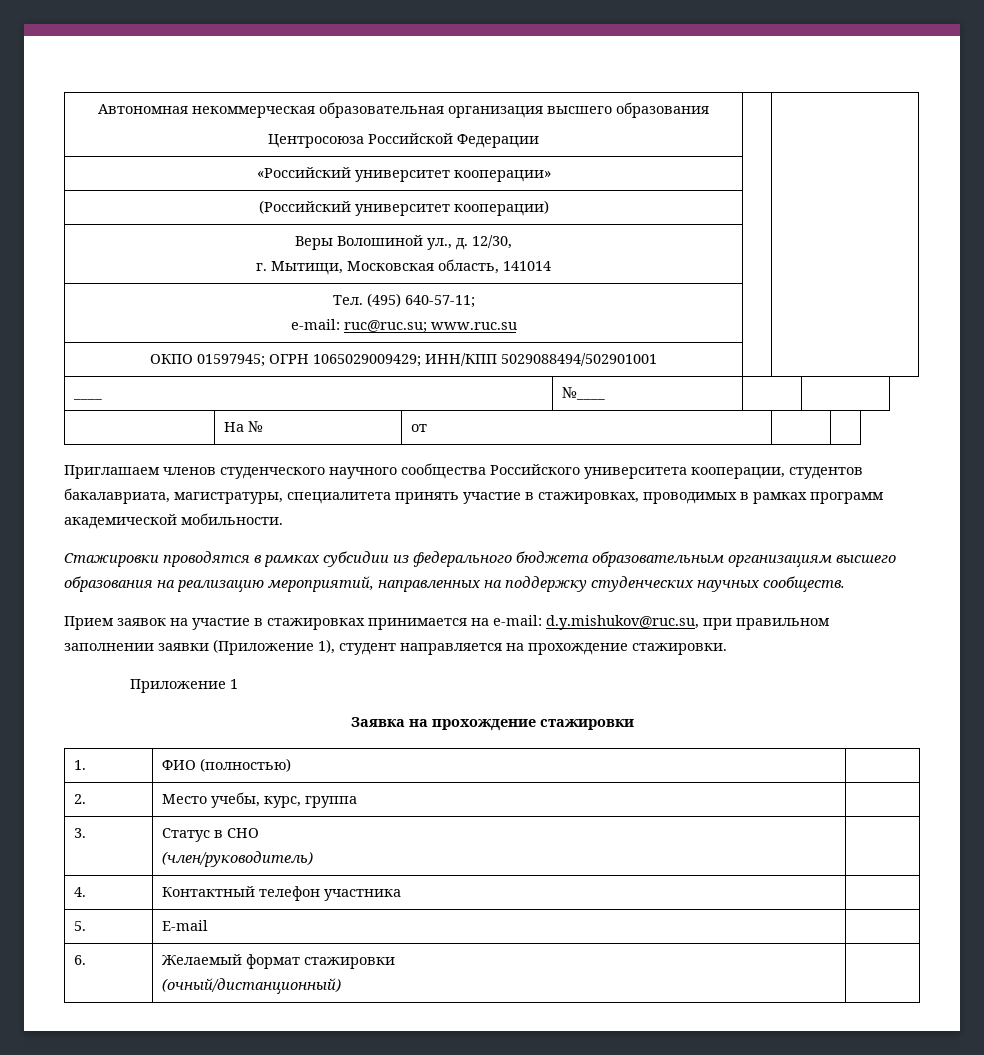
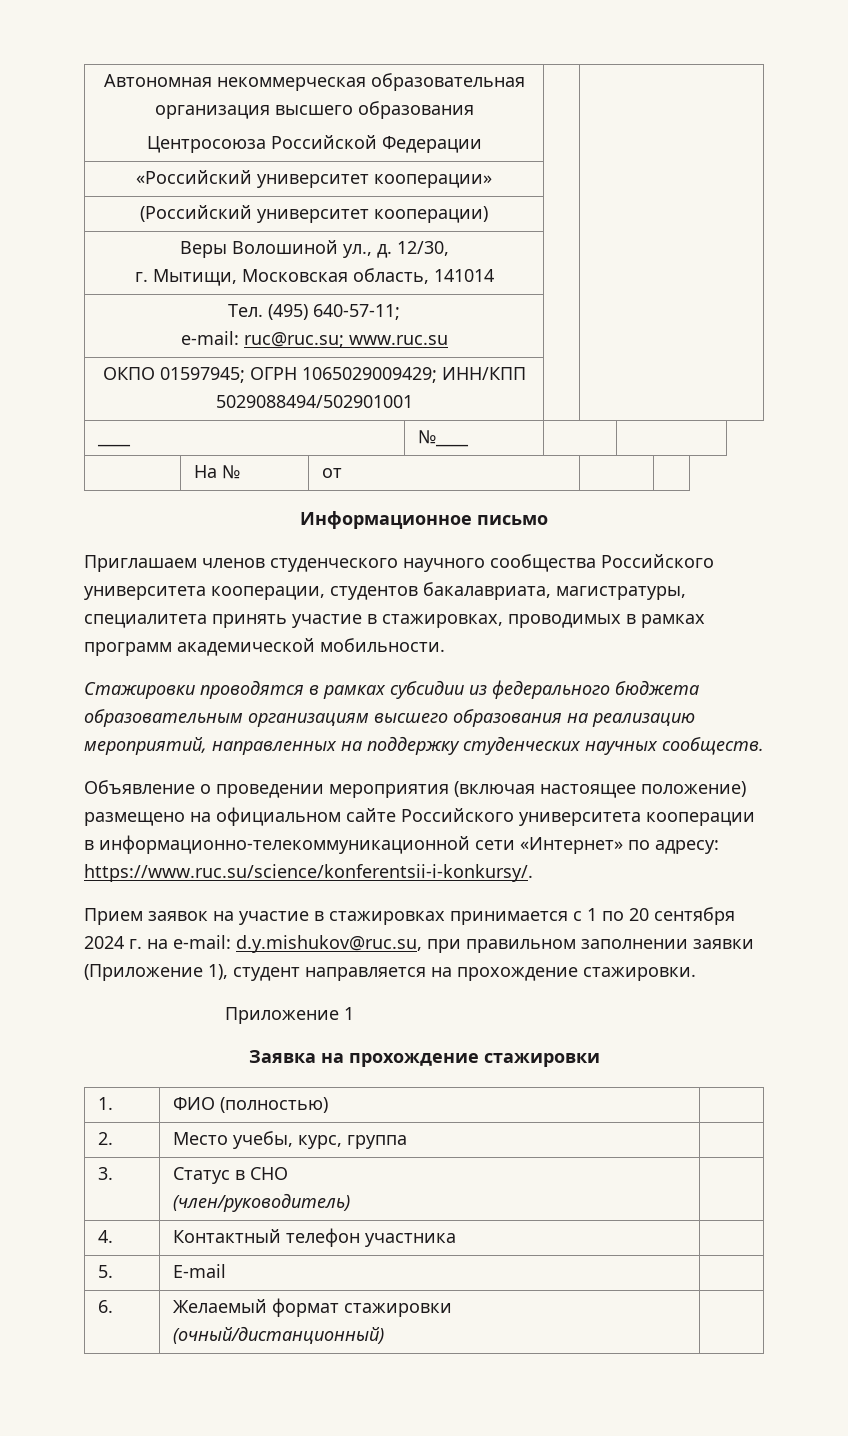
+ Информационное письмо
+ Объявление о проведении мероприятия (включая настоящее положение) размещено на официальном сайте Российского университета кооперации в информационно-телекоммуникационной сети «Интернет» по адресу: https://www.ruc.su/science/konferentsii-i-konkursy/.
- Прием заявок на участие в стажировках принимается на e-mail: d.y.mishukov@ruc.su, при правильном заполнении заявки (Приложение 1), студент направляется на прохождение стажировки.
+ Прием заявок на участие в стажировках принимается с 1 по 20 сентября 2024 г. на e-mail: d.y.mishukov@ruc.su, при правильном заполнении заявки (Приложение 1), студент направляется на прохождение стажировки.

